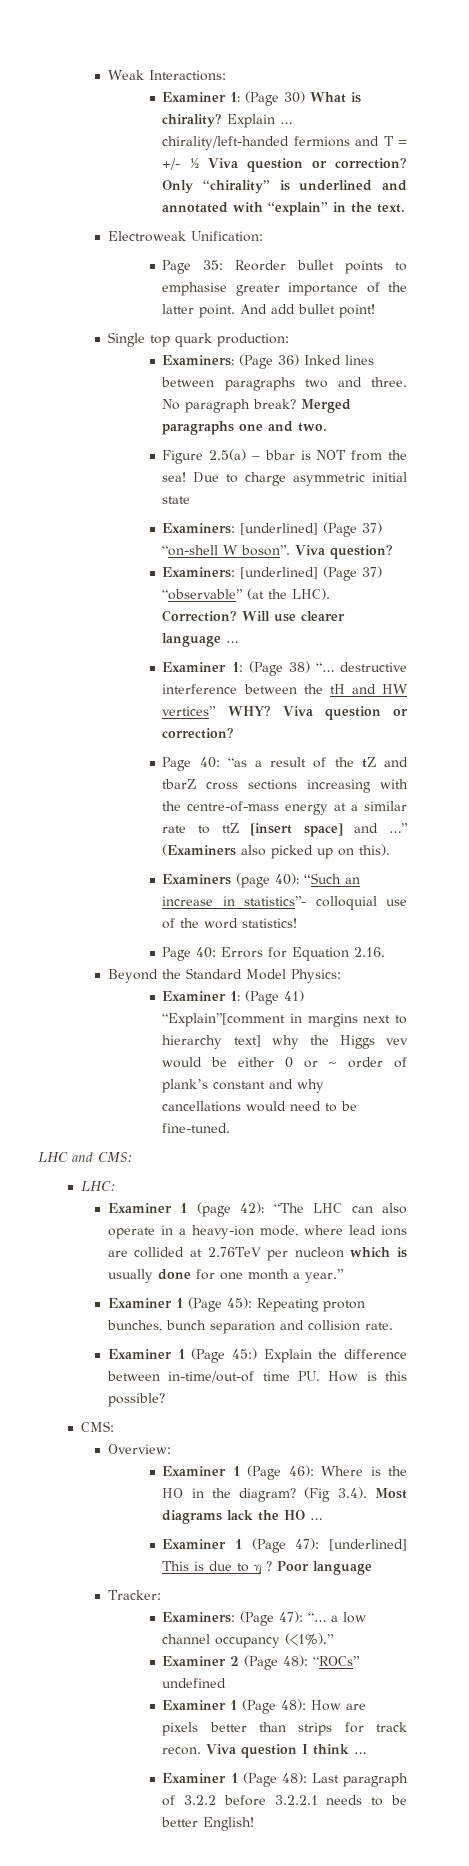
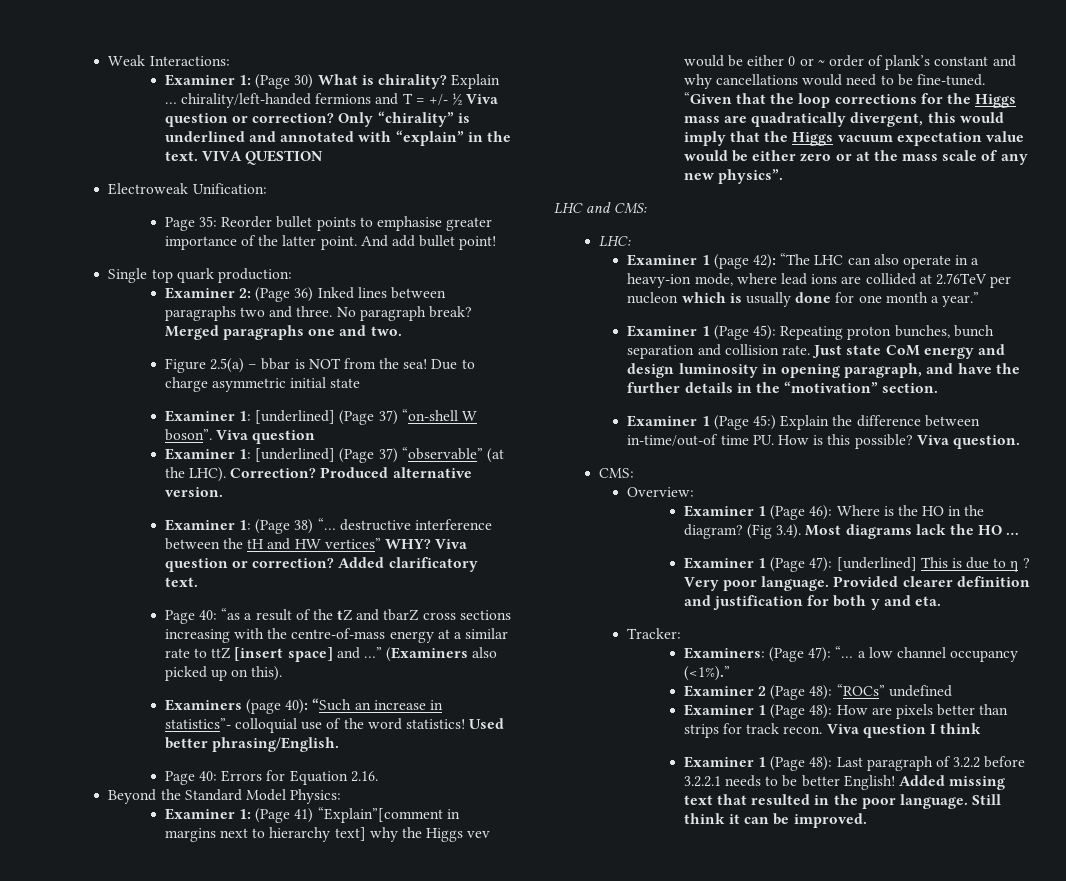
+ VIVA QUESTION
- Examiners: (Page 36) Inked lines between paragraphs two and three.
+ Examiner 2: (Page 36) Inked lines between paragraphs two and three.
- Examiners: [underlined] (Page 37) “on-shell W boson”. Viva question?
- Examiners: [underlined] (Page 37) “observable” (at the LHC).
+ Examiner 1: [underlined] (Page 37) “on-shell W boson”. Viva question
+ Examiner 1: [underlined] (Page 37) “observable” (at the LHC).
- Will use clearer language …
+ Produced alternative version.
+ Added clarificatory text.
+ Used better phrasing/English.
+ “Given that the loop corrections for the Higgs mass are quadratically divergent, this would imply that the Higgs vacuum expectation value would be either zero or at the mass scale of any new physics”.
+ Just state CoM energy and design luminosity in opening paragraph, and have the further details in the “motivation” section.
+ Viva question.
- Poor language
+ Very poor language. Provided clearer definition and justification for both y and eta.
- Viva question I think …
+ Viva question I think
+ Added missing text that resulted in the poor language. Still think it can be improved.

